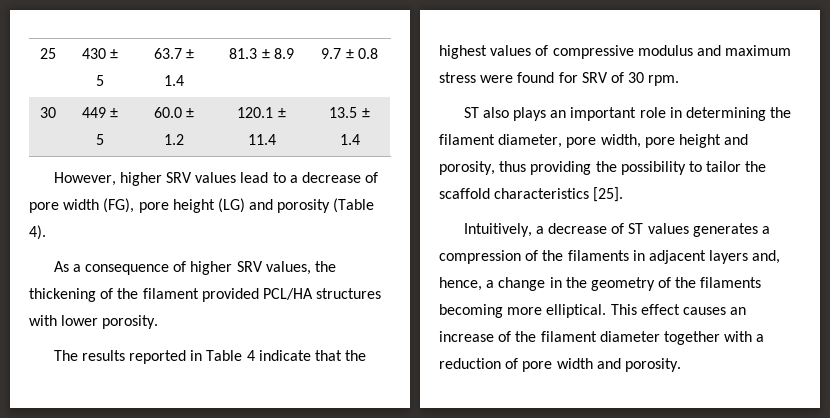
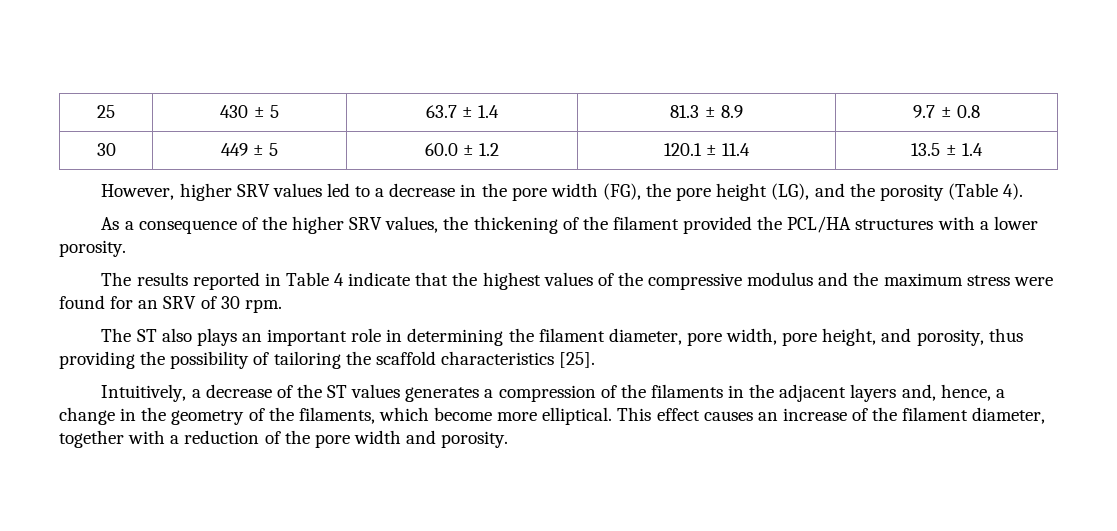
- However, higher SRV values lead to a decrease of pore width (FG), pore height (LG) and porosity (Table 4).
+ However, higher SRV values led to a decrease in the pore width (FG), the pore height (LG), and the porosity (Table 4).
- As a consequence of higher SRV values, the thickening of the filament provided PCL/HA structures with lower porosity.
+ As a consequence of the higher SRV values, the thickening of the filament provided the PCL/HA structures with a lower porosity.
- The results reported in Table 4 indicate that the highest values of compressive modulus and maximum stress were found for SRV of 30 rpm.
+ The results reported in Table 4 indicate that the highest values of the compressive modulus and the maximum stress were found for an SRV of 30 rpm.
- ST also plays an important role in determining the filament diameter, pore width, pore height and porosity, thus providing the possibility to tailor the scaffold characteristics [25].
+ The ST also plays an important role in determining the filament diameter, pore width, pore height, and porosity, thus providing the possibility of tailoring the scaffold characteristics [25].
- Intuitively, a decrease of ST values generates a compression of the filaments in adjacent layers and, hence, a change in the geometry of the filaments becoming more elliptical.
+ Intuitively, a decrease of the ST values generates a compression of the filaments in the adjacent layers and, hence, a change in the geometry of the filaments, which become more elliptical.
- This effect causes an increase of the filament diameter together with a reduction of pore width and porosity.
+ This effect causes an increase of the filament diameter, together with a reduction of the pore width and porosity.

